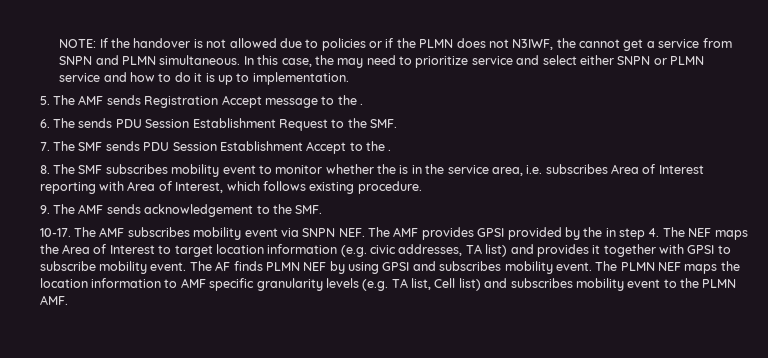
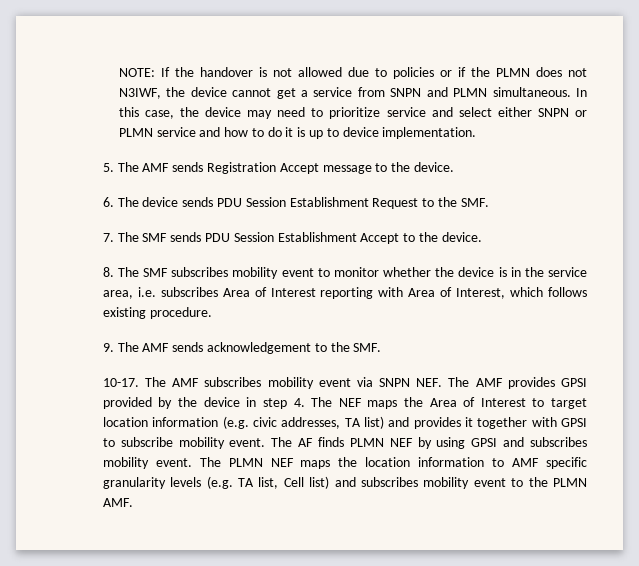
- NOTE: If the handover is not allowed due to policies or if the PLMN does not N3IWF, the cannot get a service from SNPN and PLMN simultaneous.
+ NOTE: If the handover is not allowed due to policies or if the PLMN does not N3IWF, the device cannot get a service from SNPN and PLMN simultaneous.
- In this case, the may need to prioritize service and select either SNPN or PLMN service and how to do it is up to implementation.
+ In this case, the device may need to prioritize service and select either SNPN or PLMN service and how to do it is up to device implementation.
- 5. The AMF sends Registration Accept message to the .
+ 5. The AMF sends Registration Accept message to the device.
- 6. The sends PDU Session Establishment Request to the SMF.
+ 6. The device sends PDU Session Establishment Request to the SMF.
- 7. The SMF sends PDU Session Establishment Accept to the .
+ 7. The SMF sends PDU Session Establishment Accept to the device.
- 8. The SMF subscribes mobility event to monitor whether the is in the service area, i.e. subscribes Area of Interest reporting with Area of Interest, which follows existing procedure.
+ 8. The SMF subscribes mobility event to monitor whether the device is in the service area, i.e. subscribes Area of Interest reporting with Area of Interest, which follows existing procedure.
- The AMF subscribes mobility event via SNPN NEF. The AMF provides GPSI provided by the in step 4. The NEF maps the Area of Interest to target location information (e.g. civic addresses, TA list) and provides it together with GPSI to subscribe mobility event.
+ The AMF subscribes mobility event via SNPN NEF. The AMF provides GPSI provided by the device in step 4. The NEF maps the Area of Interest to target location information (e.g. civic addresses, TA list) and provides it together with GPSI to subscribe mobility event.

